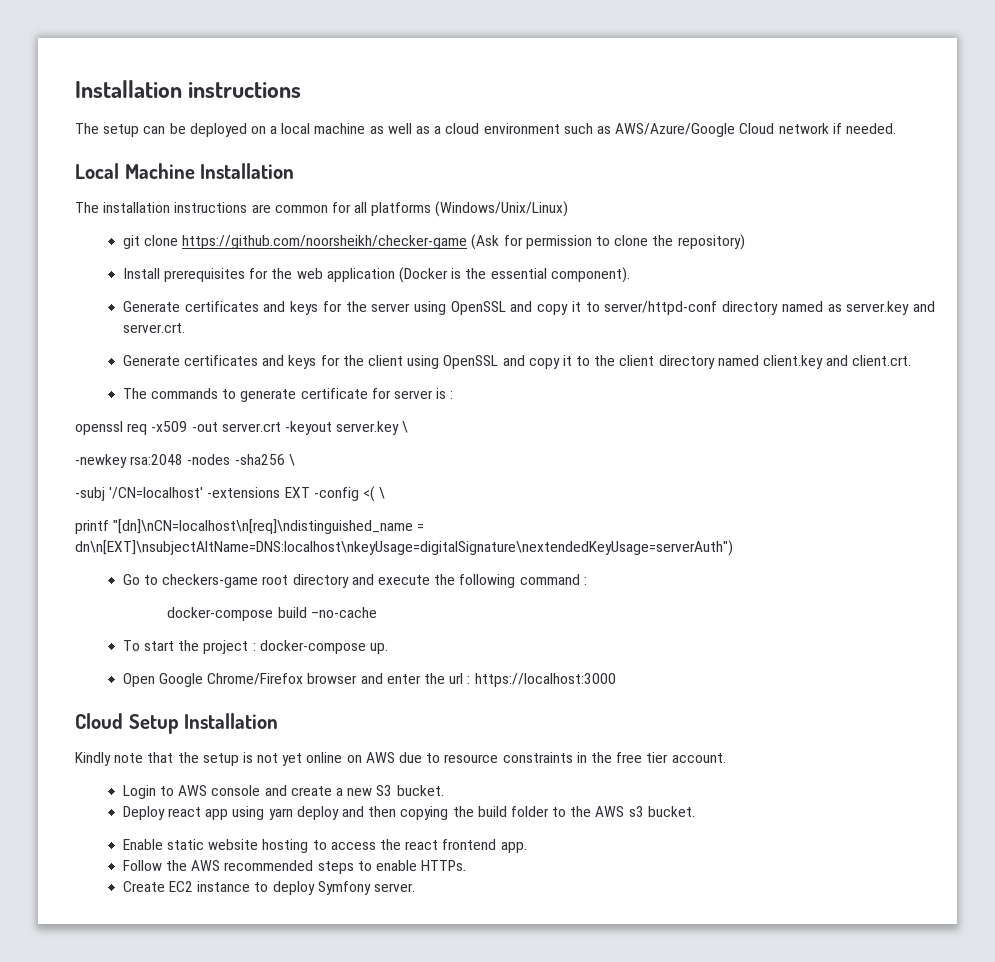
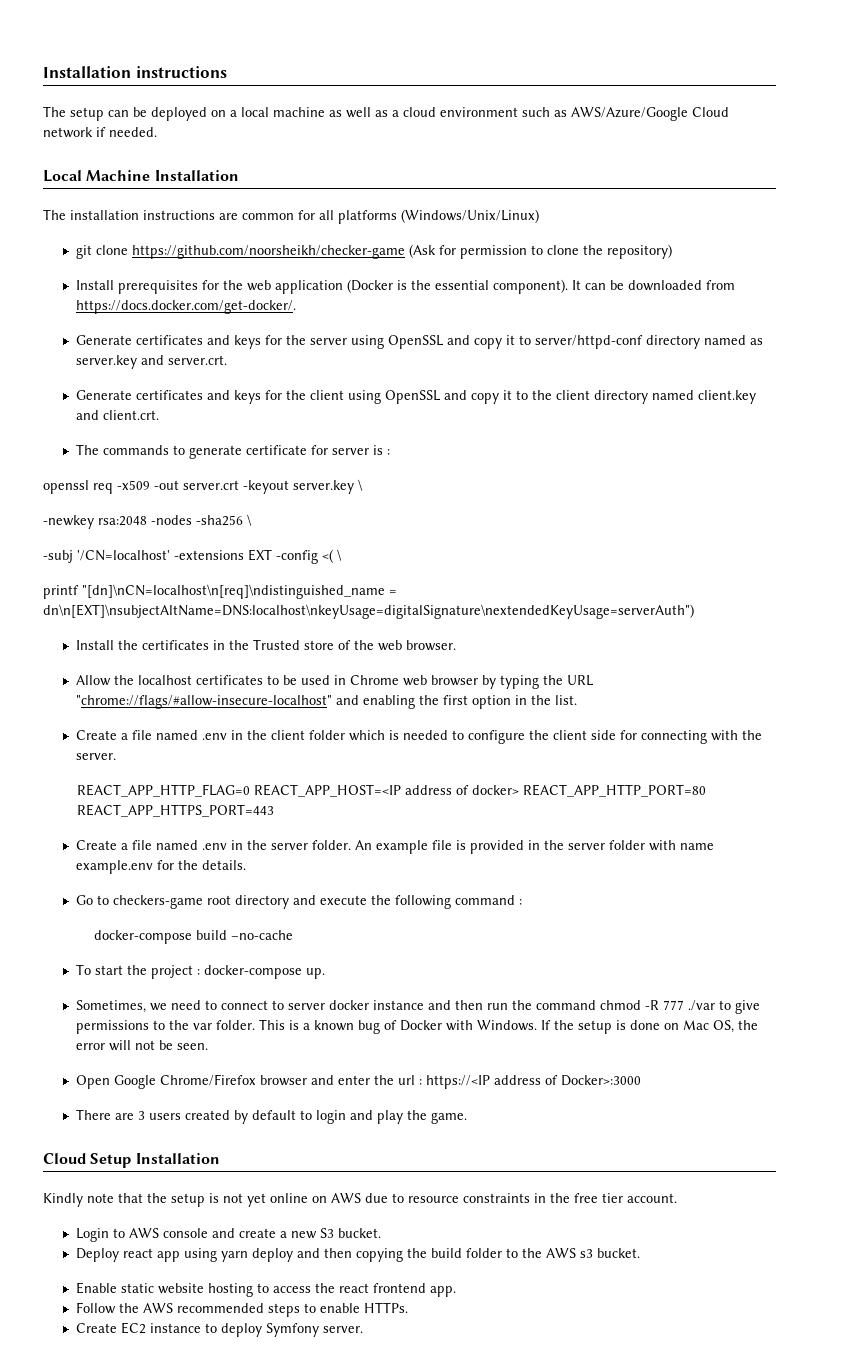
+ It can be downloaded from https://docs.docker.com/get-docker/.
+ Install the certificates in the Trusted store of the web browser.
+ Allow the localhost certificates to be used in Chrome web browser by typing the URL "chrome://flags/#allow-insecure-localhost" and enabling the first option in the list.
+ Create a file named .env in the client folder which is needed to configure the client side for connecting with the server.
+ REACT_APP_HTTP_FLAG=0 REACT_APP_HOST=<IP address of docker> REACT_APP_HTTP_PORT=80 REACT_APP_HTTPS_PORT=443
+ Create a file named .env in the server folder. An example file is provided in the server folder with name example.env for the details.
+ Sometimes, we need to connect to server docker instance and then run the command chmod -R 777 ./var to give permissions to the var folder. This is a known bug of Docker with Windows. If the setup is done on Mac OS, the error will not be seen.
- Open Google Chrome/Firefox browser and enter the url : https://localhost:3000
+ Open Google Chrome/Firefox browser and enter the url : https://<IP address of Docker>:3000
+ There are 3 users created by default to login and play the game.

